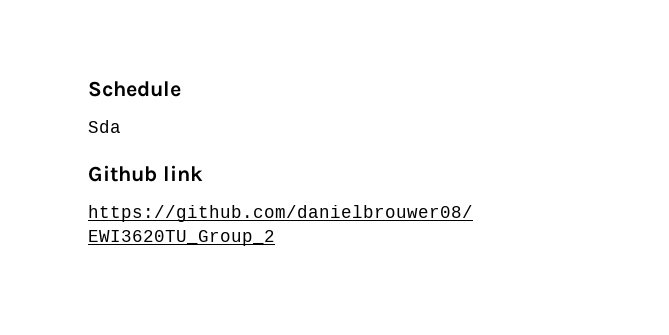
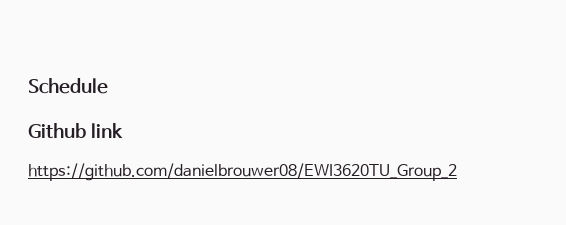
- Sda

